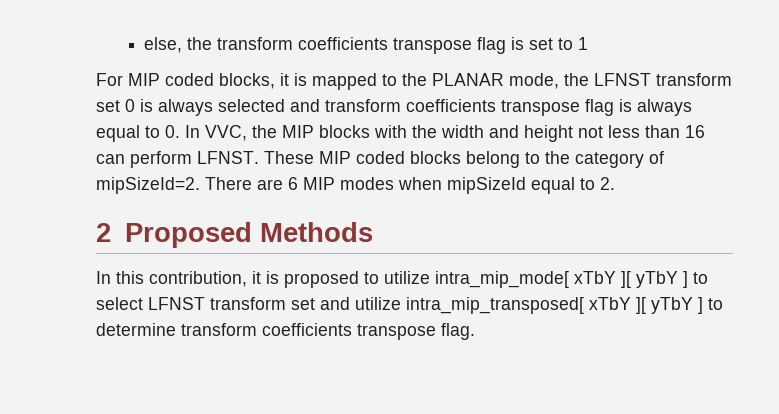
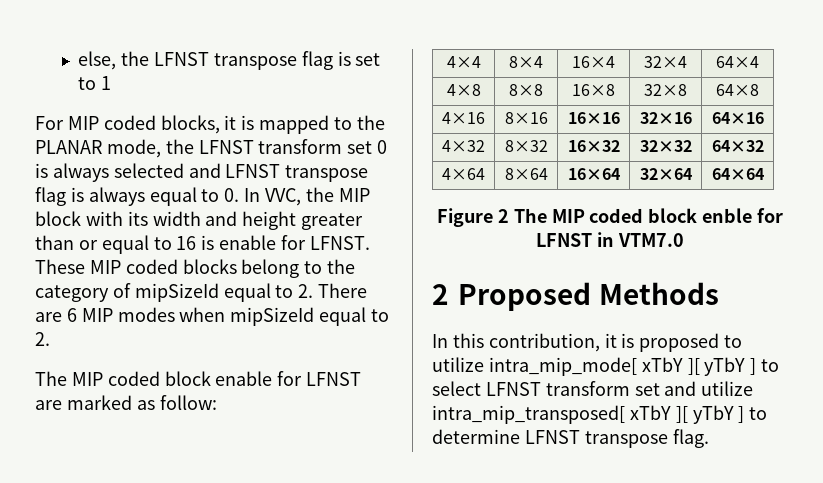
- else, the transform coefficients transpose flag is set to 1
+ else, the LFNST transpose flag is set to 1
- For MIP coded blocks, it is mapped to the PLANAR mode, the LFNST transform set 0 is always selected and transform coefficients transpose flag is always equal to 0. In VVC, the MIP blocks with the width and height not less than 16 can perform LFNST.
+ For MIP coded blocks, it is mapped to the PLANAR mode, the LFNST transform set 0 is always selected and LFNST transpose flag is always equal to 0. In VVC, the MIP block with its width and height greater than or equal to 16 is enable for LFNST.
- These MIP coded blocks belong to the category of mipSizeId=2. There are 6 MIP modes when mipSizeId equal to 2.
+ These MIP coded blocks belong to the category of mipSizeId equal to 2. There are 6 MIP modes when mipSizeId equal to 2.
+ The MIP coded block enable for LFNST are marked as follow:
+ 4×4 | 8×4 | 16×4 | 32×4 | 64×4
+ 4×8 | 8×8 | 16×8 | 32×8 | 64×8
+ 4×16 | 8×16 | 16×16 | 32×16 | 64×16
+ 4×32 | 8×32 | 16×32 | 32×32 | 64×32
+ 4×64 | 8×64 | 16×64 | 32×64 | 64×64
+ Figure 2 The MIP coded block enble for LFNST in VTM7.0
- In this contribution, it is proposed to utilize intra_mip_mode[ xTbY ][ yTbY ] to select LFNST transform set and utilize intra_mip_transposed[ xTbY ][ yTbY ] to determine transform coefficients transpose flag.
+ In this contribution, it is proposed to utilize intra_mip_mode[ xTbY ][ yTbY ] to select LFNST transform set and utilize intra_mip_transposed[ xTbY ][ yTbY ] to determine LFNST transpose flag.

